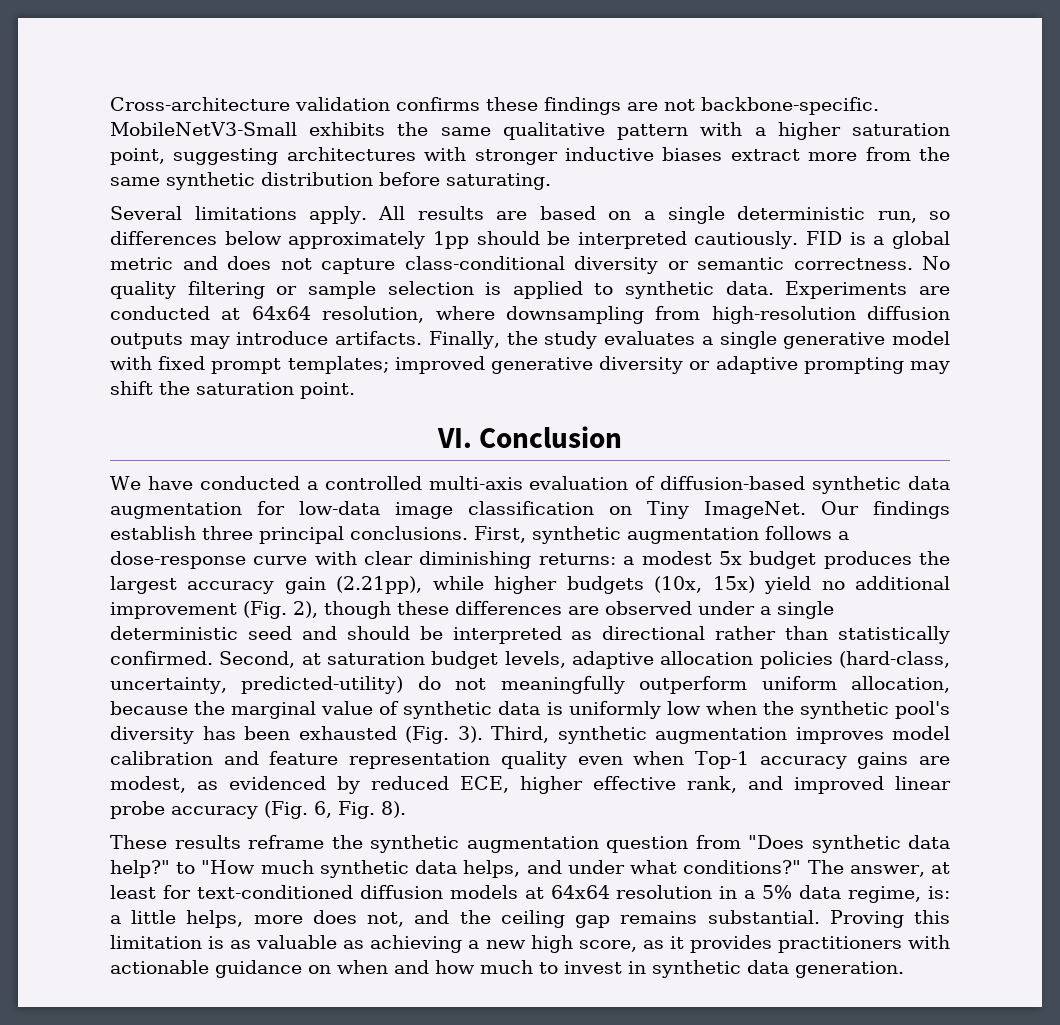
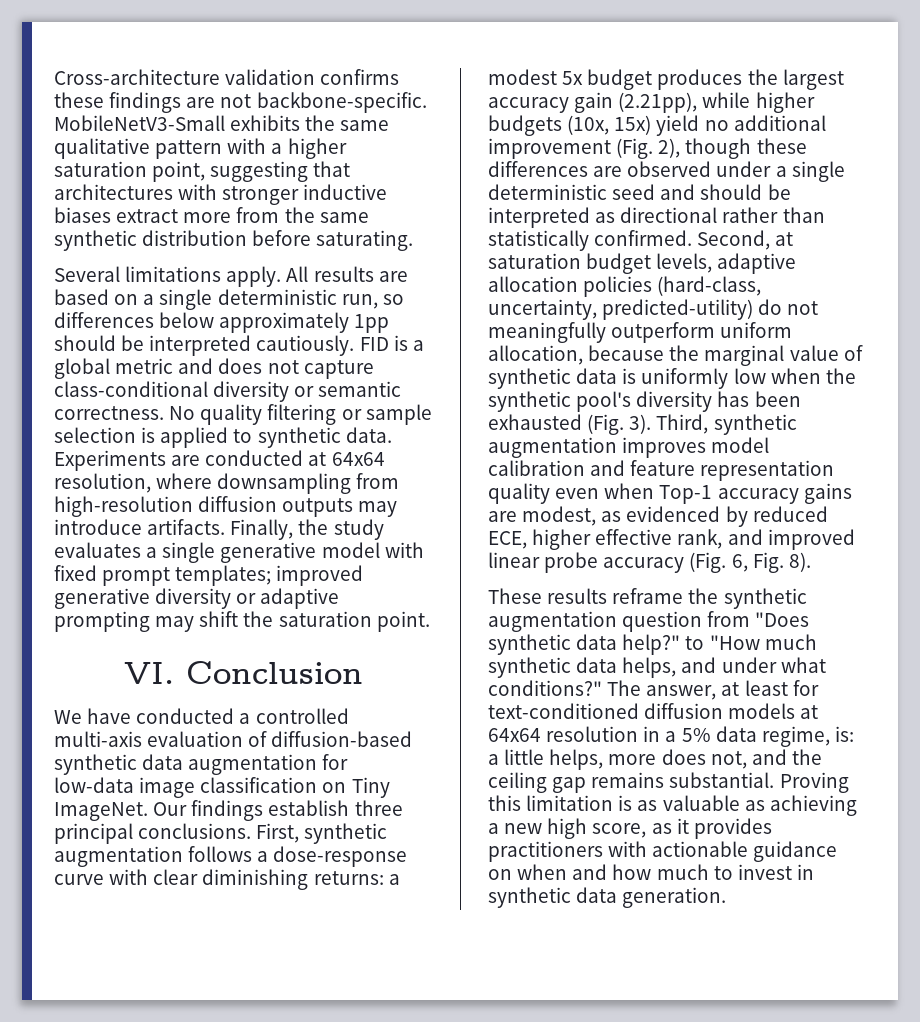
- MobileNetV3-Small exhibits the same qualitative pattern with a higher saturation point, suggesting architectures with stronger inductive biases extract more from the same synthetic distribution before saturating.
+ MobileNetV3-Small exhibits the same qualitative pattern with a higher saturation point, suggesting that architectures with stronger inductive biases extract more from the same synthetic distribution before saturating.

